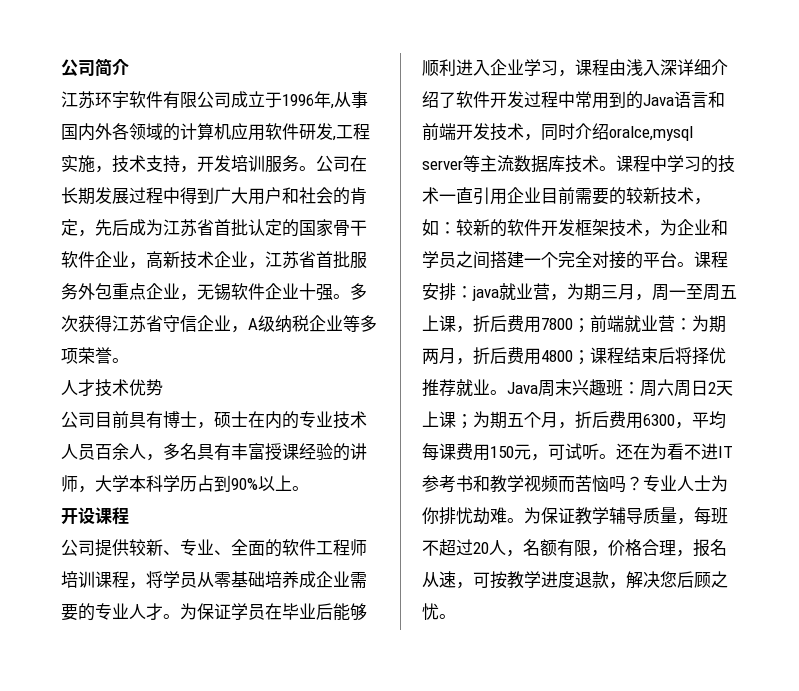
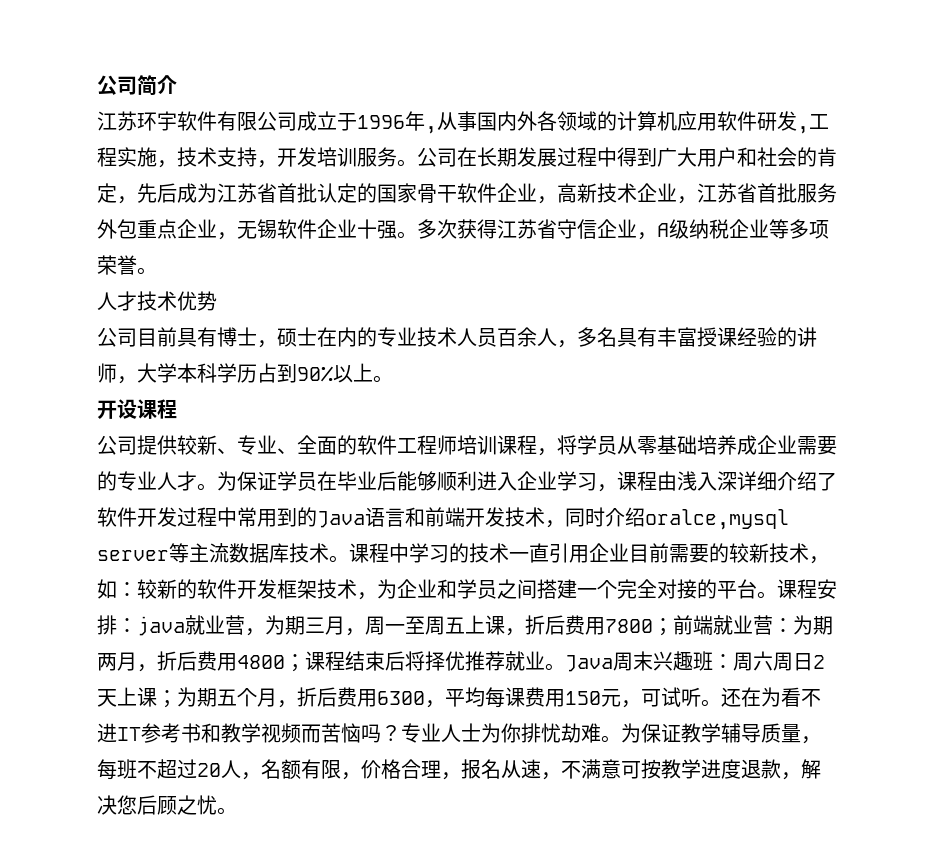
- 为保证教学辅导质量，每班不超过20人，名额有限，价格合理，报名从速，可按教学进度退款，解决您后顾之忧。
+ 为保证教学辅导质量，每班不超过20人，名额有限，价格合理，报名从速，不满意可按教学进度退款，解决您后顾之忧。

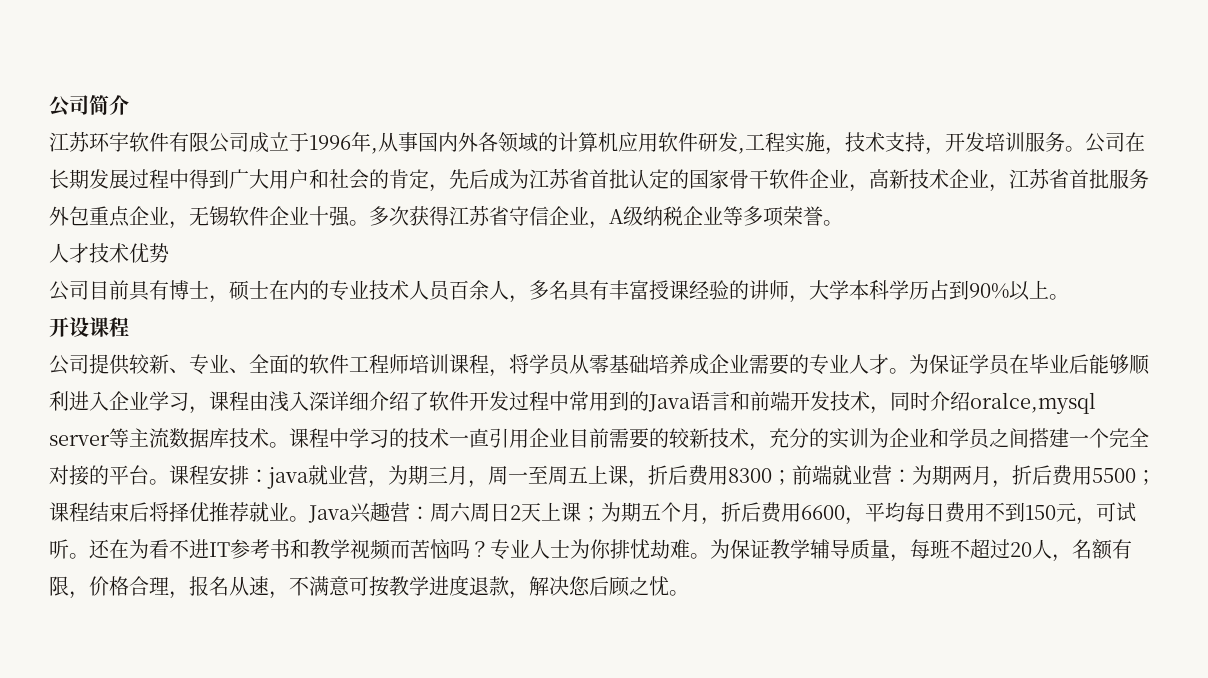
- 课程中学习的技术一直引用企业目前需要的较新技术，如：较新的软件开发框架技术，为企业和学员之间搭建一个完全对接的平台。
+ 课程中学习的技术一直引用企业目前需要的较新技术，充分的实训为企业和学员之间搭建一个完全对接的平台。
- 课程安排：java就业营，为期三月，周一至周五上课，折后费用7800；前端就业营：为期两月，折后费用4800；课程结束后将择优推荐就业。
+ 课程安排：java就业营，为期三月，周一至周五上课，折后费用8300；前端就业营：为期两月，折后费用5500；课程结束后将择优推荐就业。
- Java周末兴趣班：周六周日2天上课；为期五个月，折后费用6300，平均每课费用150元，可试听。
+ Java兴趣营：周六周日2天上课；为期五个月，折后费用6600，平均每日费用不到150元，可试听。

